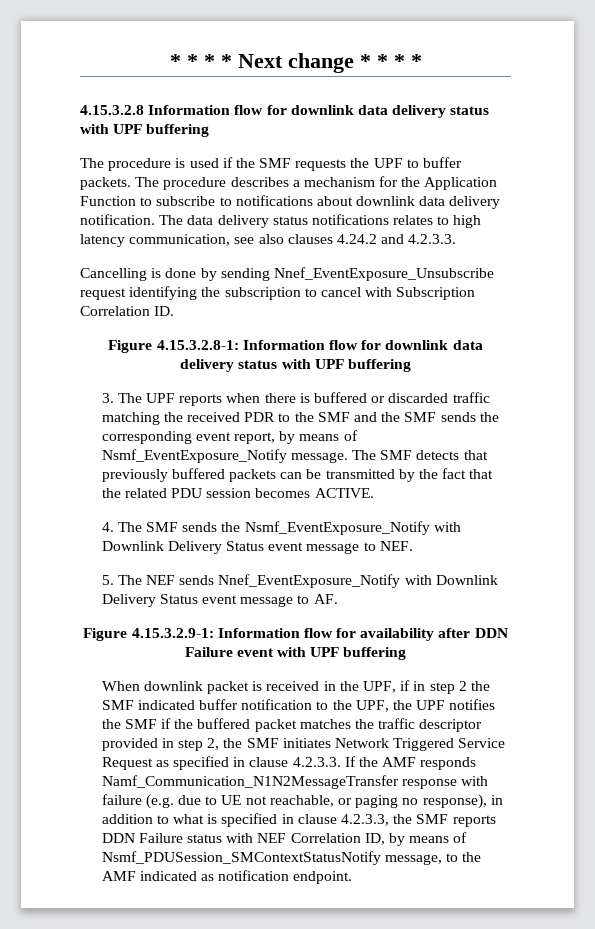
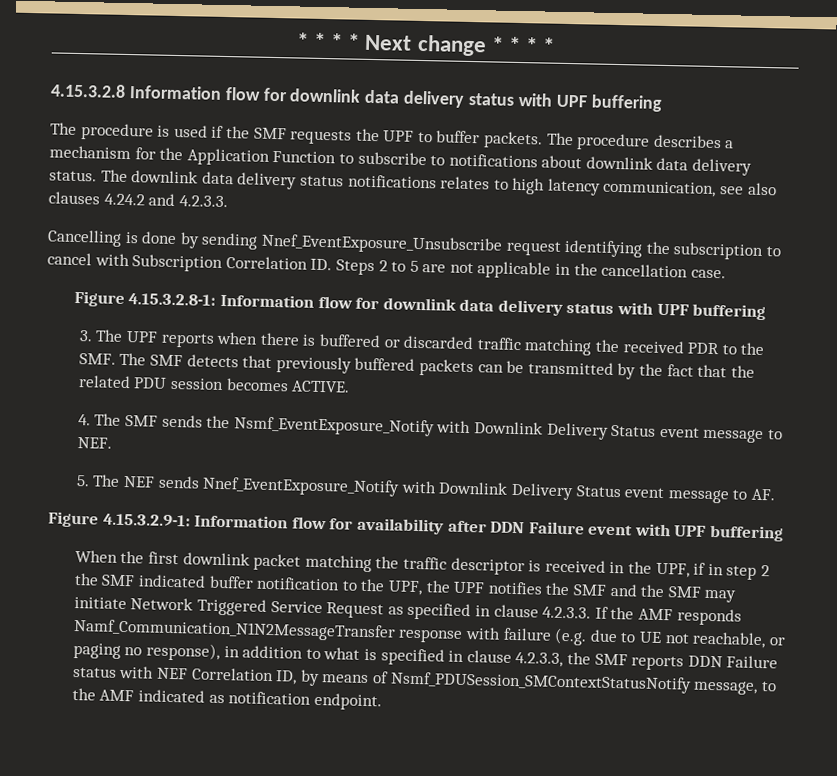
- The procedure describes a mechanism for the Application Function to subscribe to notifications about downlink data delivery notification. The data delivery status notifications relates to high latency communication, see also clauses 4.24.2 and 4.2.3.3.
+ The procedure describes a mechanism for the Application Function to subscribe to notifications about downlink data delivery status. The downlink data delivery status notifications relates to high latency communication, see also clauses 4.24.2 and 4.2.3.3.
- Cancelling is done by sending Nnef_EventExposure_Unsubscribe request identifying the subscription to cancel with Subscription Correlation ID.
+ Cancelling is done by sending Nnef_EventExposure_Unsubscribe request identifying the subscription to cancel with Subscription Correlation ID. Steps 2 to 5 are not applicable in the cancellation case.
- 3. The UPF reports when there is buffered or discarded traffic matching the received PDR to the SMF and the SMF sends the corresponding event report, by means of Nsmf_EventExposure_Notify message. The SMF detects that previously buffered packets can be transmitted by the fact that the related PDU session becomes ACTIVE.
+ 3. The UPF reports when there is buffered or discarded traffic matching the received PDR to the SMF. The SMF detects that previously buffered packets can be transmitted by the fact that the related PDU session becomes ACTIVE.
- When downlink packet is received in the UPF, if in step 2 the SMF indicated buffer notification to the UPF, the UPF notifies the SMF if the buffered packet matches the traffic descriptor provided in step 2, the SMF initiates Network Triggered Service Request as specified in clause 4.2.3.3. If the AMF responds Namf_Communication_N1N2MessageTransfer response with failure (e.g. due to UE not reachable, or paging no response), in addition to what is specified in clause 4.2.3.3, the SMF reports DDN Failure status with NEF Correlation ID, by means of Nsmf_PDUSession_SMContextStatusNotify message, to the AMF indicated as notification endpoint.
+ When the first downlink packet matching the traffic descriptor is received in the UPF, if in step 2 the SMF indicated buffer notification to the UPF, the UPF notifies the SMF and the SMF may initiate Network Triggered Service Request as specified in clause 4.2.3.3. If the AMF responds Namf_Communication_N1N2MessageTransfer response with failure (e.g. due to UE not reachable, or paging no response), in addition to what is specified in clause 4.2.3.3, the SMF reports DDN Failure status with NEF Correlation ID, by means of Nsmf_PDUSession_SMContextStatusNotify message, to the AMF indicated as notification endpoint.

